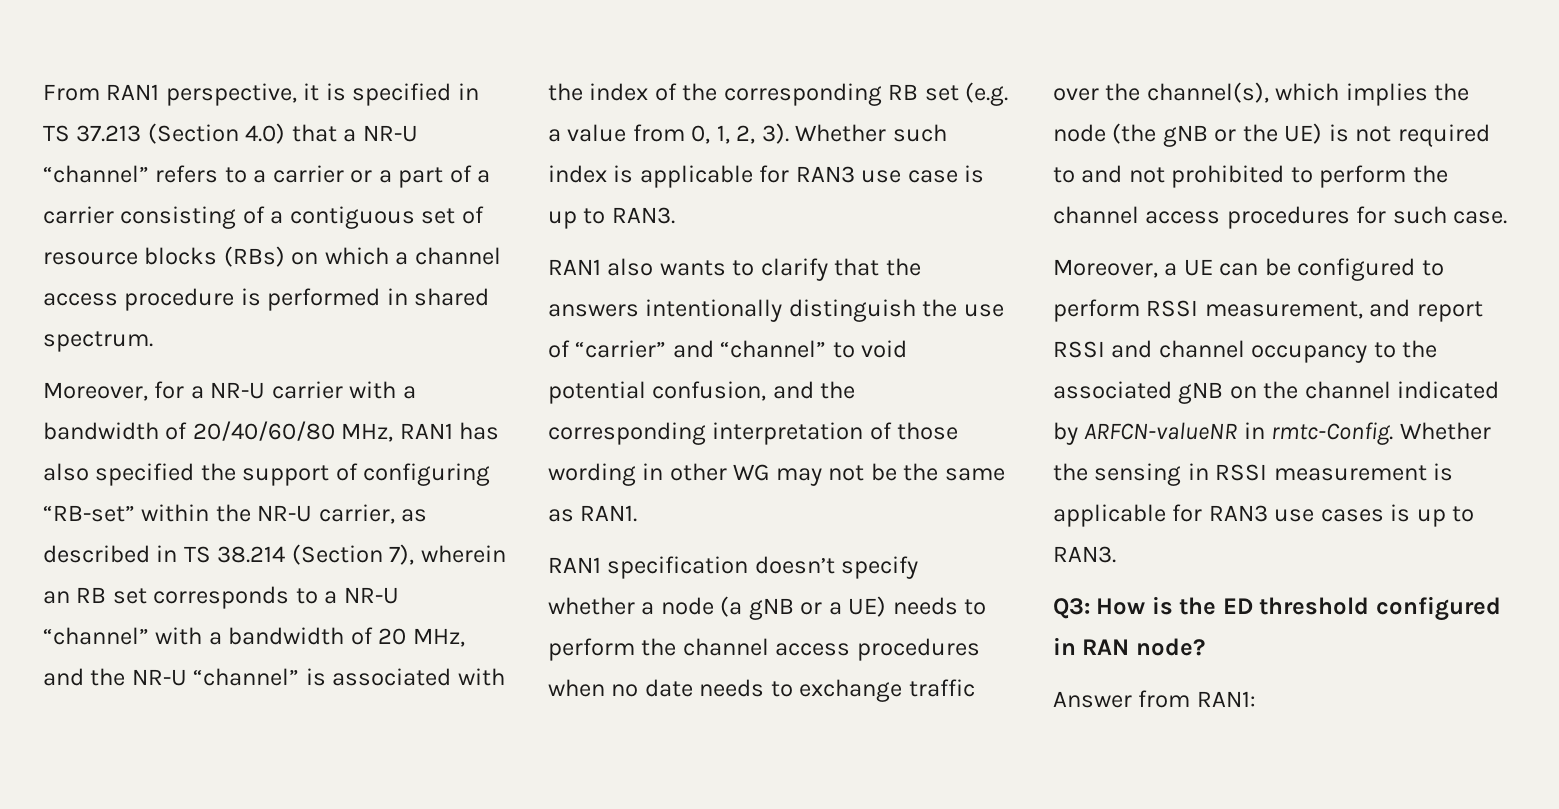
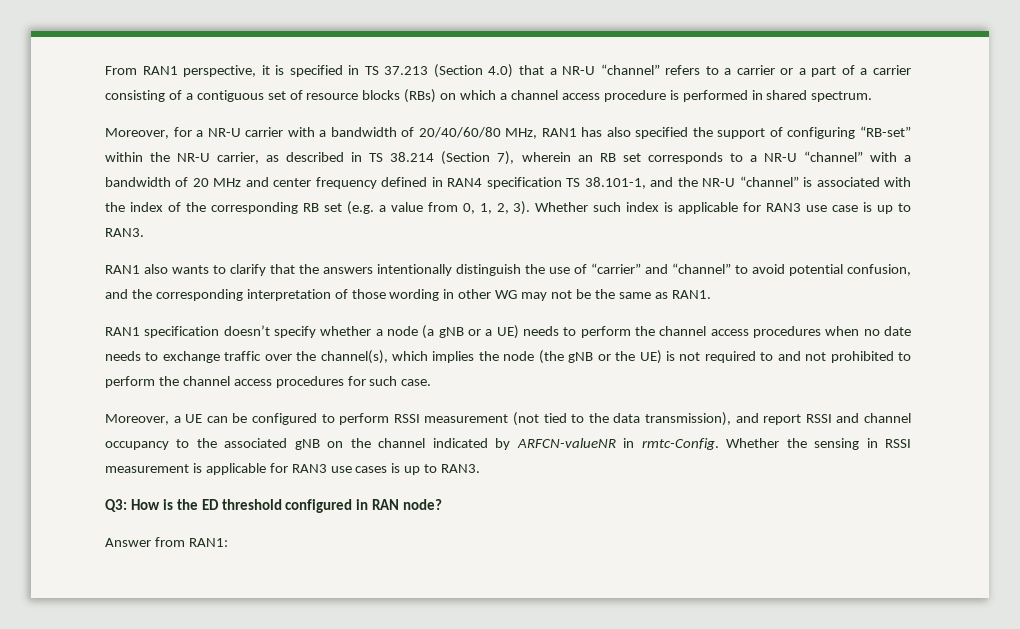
- Moreover, for a NR-U carrier with a bandwidth of 20/40/60/80 MHz, RAN1 has also specified the support of configuring “RB-set” within the NR-U carrier, as described in TS 38.214 (Section 7), wherein an RB set corresponds to a NR-U “channel” with a bandwidth of 20 MHz, and the NR-U “channel” is associated with the index of the corresponding RB set (e.g. a value from 0, 1, 2, 3).
+ Moreover, for a NR-U carrier with a bandwidth of 20/40/60/80 MHz, RAN1 has also specified the support of configuring “RB-set” within the NR-U carrier, as described in TS 38.214 (Section 7), wherein an RB set corresponds to a NR-U “channel” with a bandwidth of 20 MHz and center frequency defined in RAN4 specification TS 38.101-1, and the NR-U “channel” is associated with the index of the corresponding RB set (e.g. a value from 0, 1, 2, 3).
- RAN1 also wants to clarify that the answers intentionally distinguish the use of “carrier” and “channel” to void potential confusion, and the corresponding interpretation of those wording in other WG may not be the same as RAN1.
+ RAN1 also wants to clarify that the answers intentionally distinguish the use of “carrier” and “channel” to avoid potential confusion, and the corresponding interpretation of those wording in other WG may not be the same as RAN1.
- Moreover, a UE can be configured to perform RSSI measurement, and report RSSI and channel occupancy to the associated gNB on the channel indicated by ARFCN-valueNR in rmtc-Config.
+ Moreover, a UE can be configured to perform RSSI measurement (not tied to the data transmission), and report RSSI and channel occupancy to the associated gNB on the channel indicated by ARFCN-valueNR in rmtc-Config.

